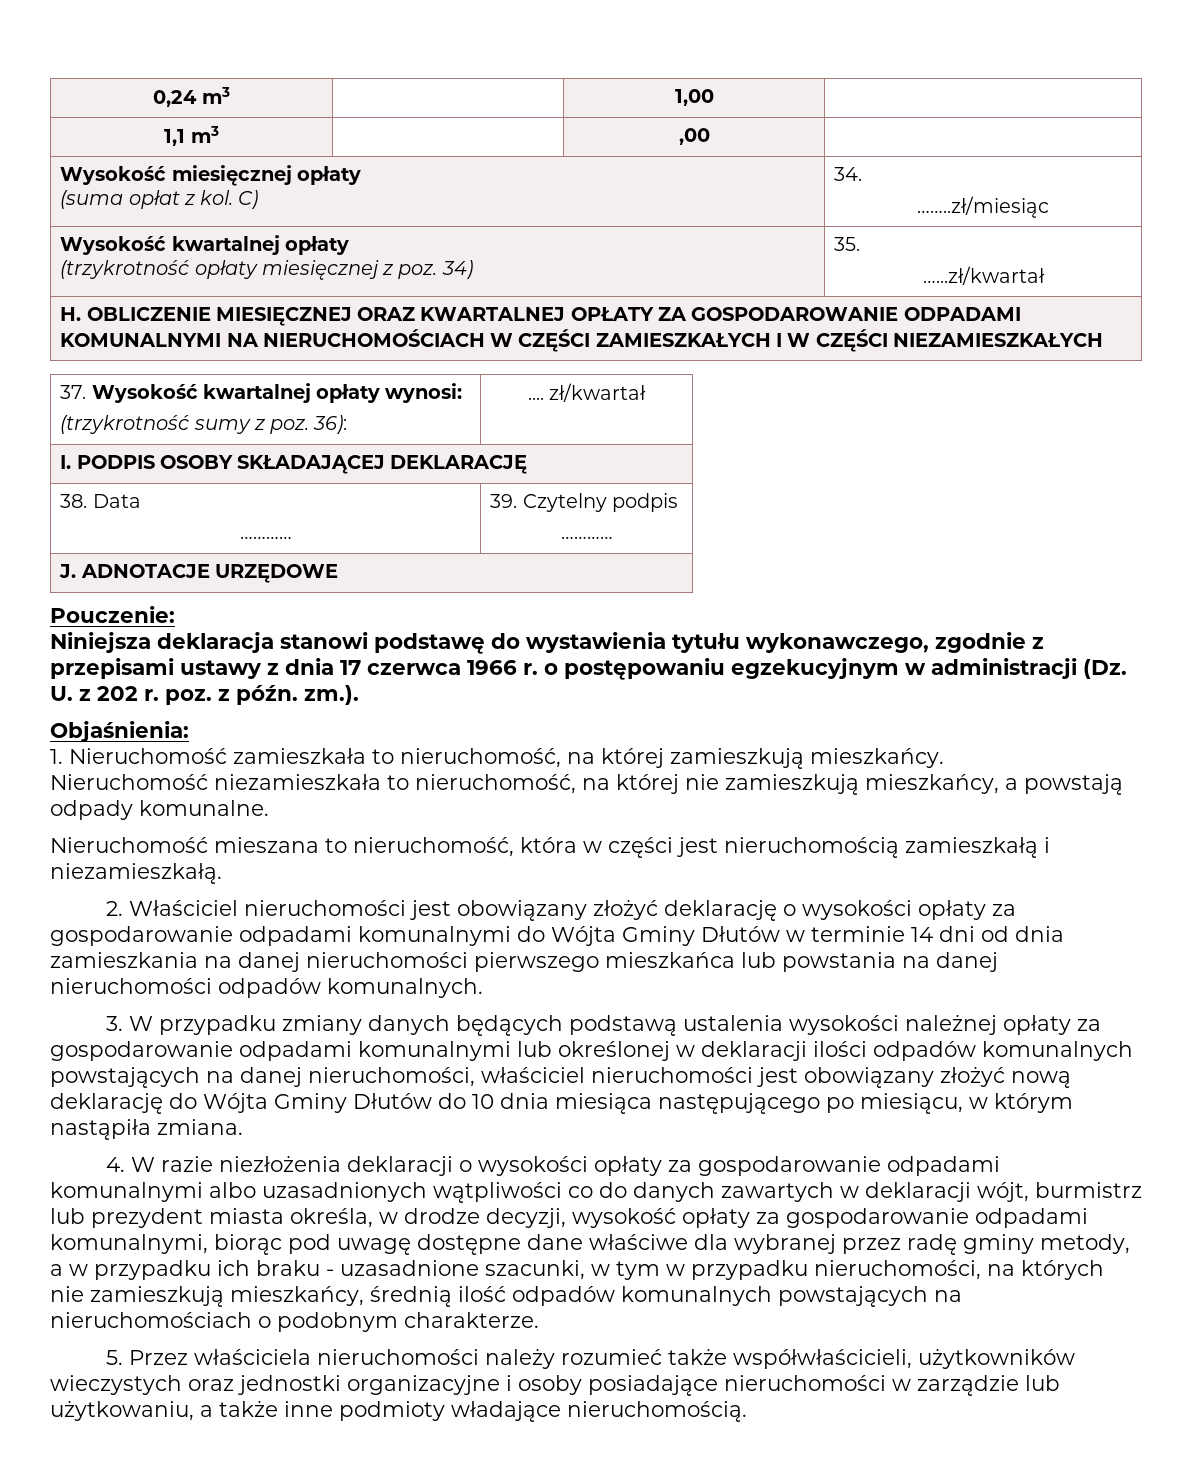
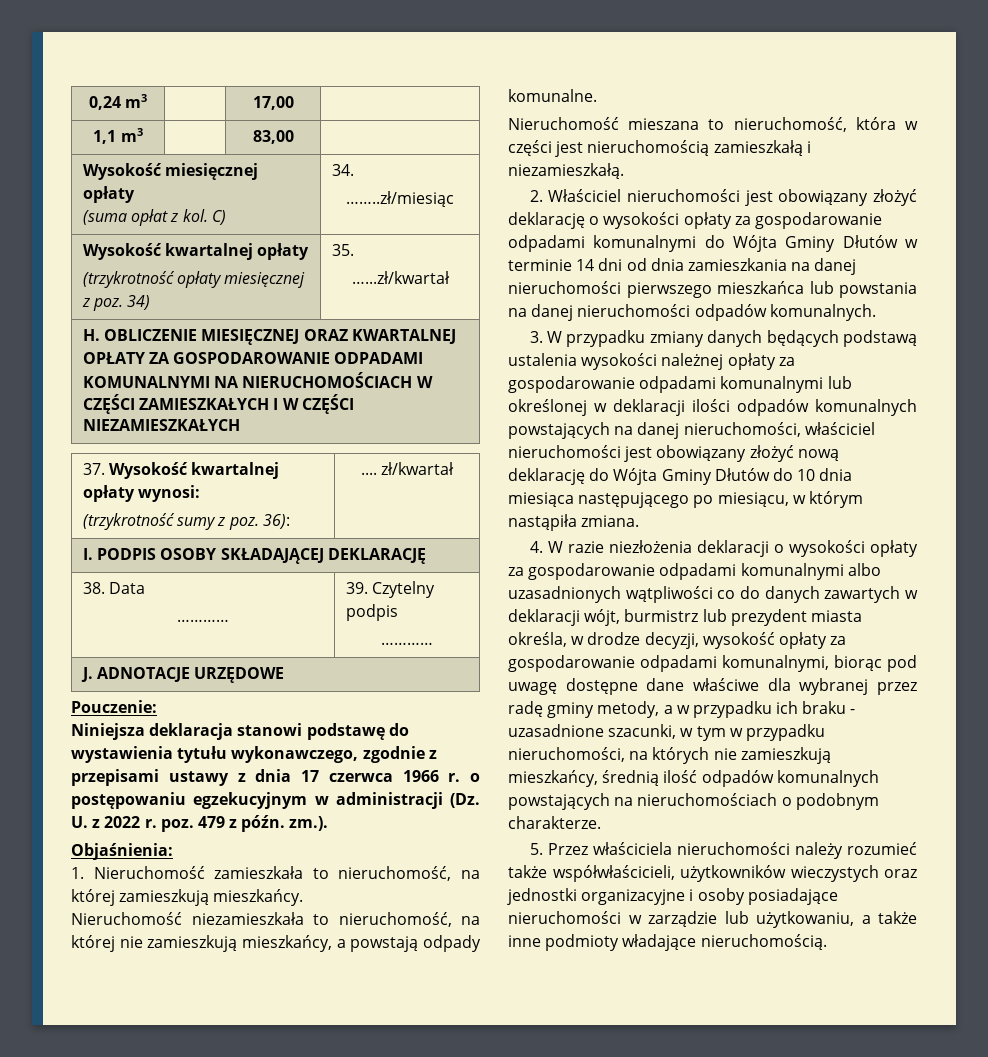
- 0,24 m3 | | 1,00 |
+ 0,24 m3 | | 17,00 |
- 1,1 m3 | | ,00 |
+ 1,1 m3 | | 83,00 |
- Niniejsza deklaracja stanowi podstawę do wystawienia tytułu wykonawczego, zgodnie z przepisami ustawy z dnia 17 czerwca 1966 r. o postępowaniu egzekucyjnym w administracji (Dz. U. z 202 r. poz. z późn. zm.).
+ Niniejsza deklaracja stanowi podstawę do wystawienia tytułu wykonawczego, zgodnie z przepisami ustawy z dnia 17 czerwca 1966 r. o postępowaniu egzekucyjnym w administracji (Dz. U. z 2022 r. poz. 479 z późn. zm.).

